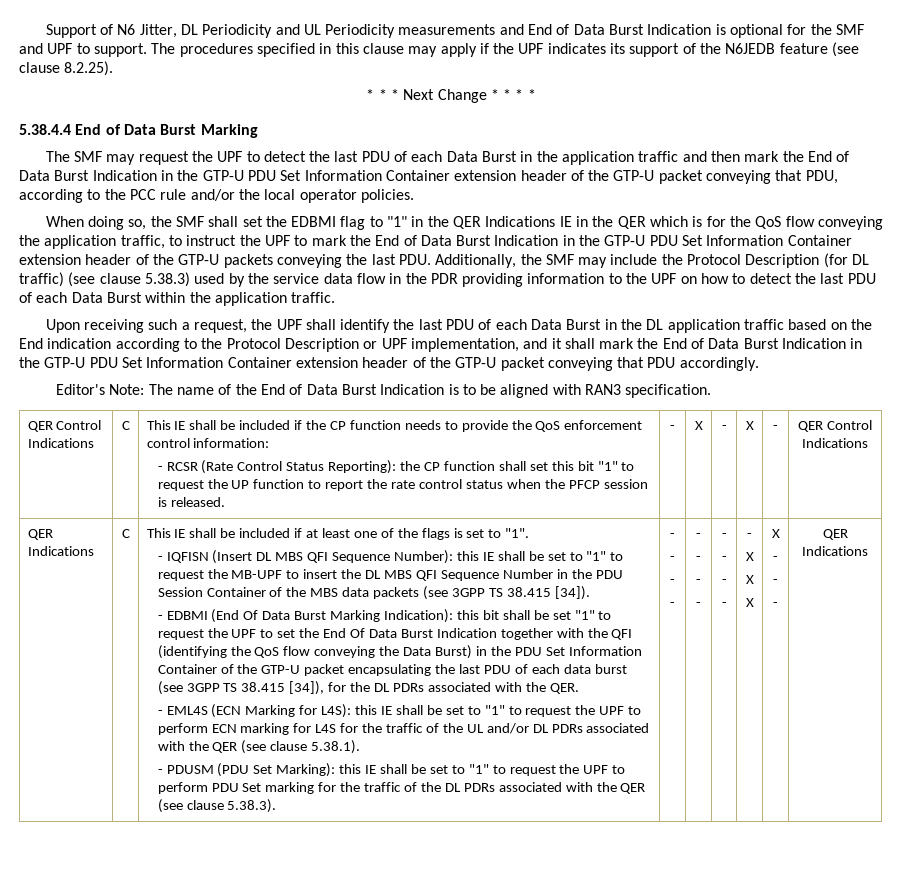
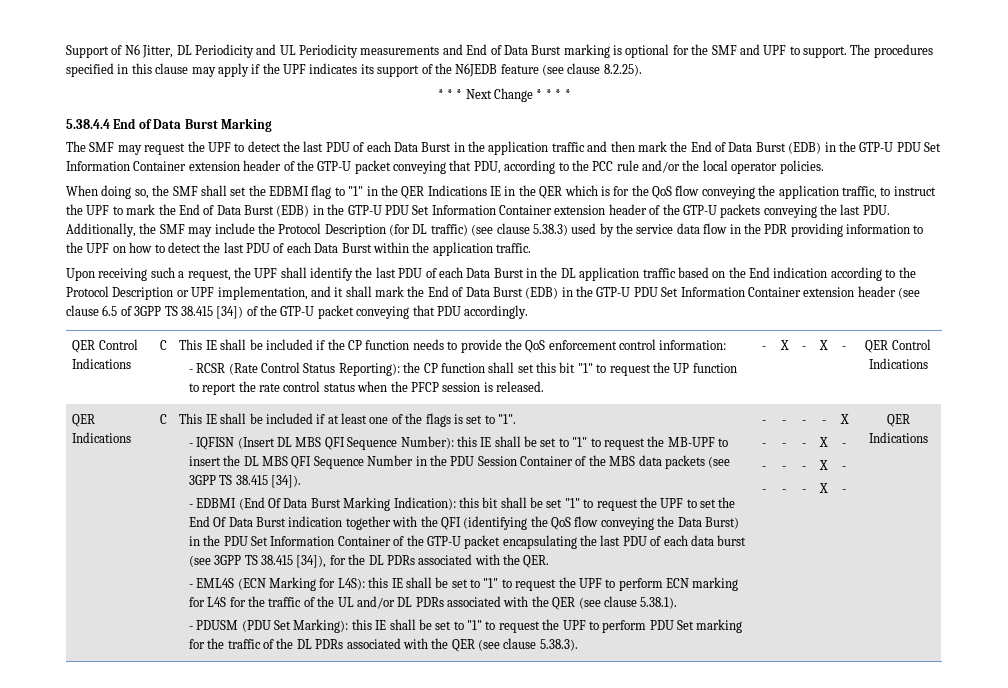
- Support of N6 Jitter, DL Periodicity and UL Periodicity measurements and End of Data Burst Indication is optional for the SMF and UPF to support.
+ Support of N6 Jitter, DL Periodicity and UL Periodicity measurements and End of Data Burst marking is optional for the SMF and UPF to support.
- The SMF may request the UPF to detect the last PDU of each Data Burst in the application traffic and then mark the End of Data Burst Indication in the GTP-U PDU Set Information Container extension header of the GTP-U packet conveying that PDU, according to the PCC rule and/or the local operator policies.
+ The SMF may request the UPF to detect the last PDU of each Data Burst in the application traffic and then mark the End of Data Burst (EDB) in the GTP-U PDU Set Information Container extension header of the GTP-U packet conveying that PDU, according to the PCC rule and/or the local operator policies.
- When doing so, the SMF shall set the EDBMI flag to "1" in the QER Indications IE in the QER which is for the QoS flow conveying the application traffic, to instruct the UPF to mark the End of Data Burst Indication in the GTP-U PDU Set Information Container extension header of the GTP-U packets conveying the last PDU. Additionally, the SMF may include the Protocol Description (for DL traffic) (see clause 5.38.3) used by the service data flow in the PDR providing information to the UPF on how to detect the last PDU of each Data Burst within the application traffic.
+ When doing so, the SMF shall set the EDBMI flag to "1" in the QER Indications IE in the QER which is for the QoS flow conveying the application traffic, to instruct the UPF to mark the End of Data Burst (EDB) in the GTP-U PDU Set Information Container extension header of the GTP-U packets conveying the last PDU. Additionally, the SMF may include the Protocol Description (for DL traffic) (see clause 5.38.3) used by the service data flow in the PDR providing information to the UPF on how to detect the last PDU of each Data Burst within the application traffic.
- Upon receiving such a request, the UPF shall identify the last PDU of each Data Burst in the DL application traffic based on the End indication according to the Protocol Description or UPF implementation, and it shall mark the End of Data Burst Indication in the GTP-U PDU Set Information Container extension header of the GTP-U packet conveying that PDU accordingly.
+ Upon receiving such a request, the UPF shall identify the last PDU of each Data Burst in the DL application traffic based on the End indication according to the Protocol Description or UPF implementation, and it shall mark the End of Data Burst (EDB) in the GTP-U PDU Set Information Container extension header (see clause 6.5 of 3GPP TS 38.415 [34]) of the GTP-U packet conveying that PDU accordingly.
- Editor's Note: The name of the End of Data Burst Indication is to be aligned with RAN3 specification.
- this bit shall be set "1" to request the UPF to set the End Of Data Burst Indication together with the QFI (identifying the QoS flow conveying the Data Burst) in the PDU Set Information Container of the GTP-U packet encapsulating the last PDU of each data burst (see 3GPP TS 38.415 [34]), for the DL PDRs associated with the QER.
+ this bit shall be set "1" to request the UPF to set the End Of Data Burst indication together with the QFI (identifying the QoS flow conveying the Data Burst) in the PDU Set Information Container of the GTP-U packet encapsulating the last PDU of each data burst (see 3GPP TS 38.415 [34]), for the DL PDRs associated with the QER.

